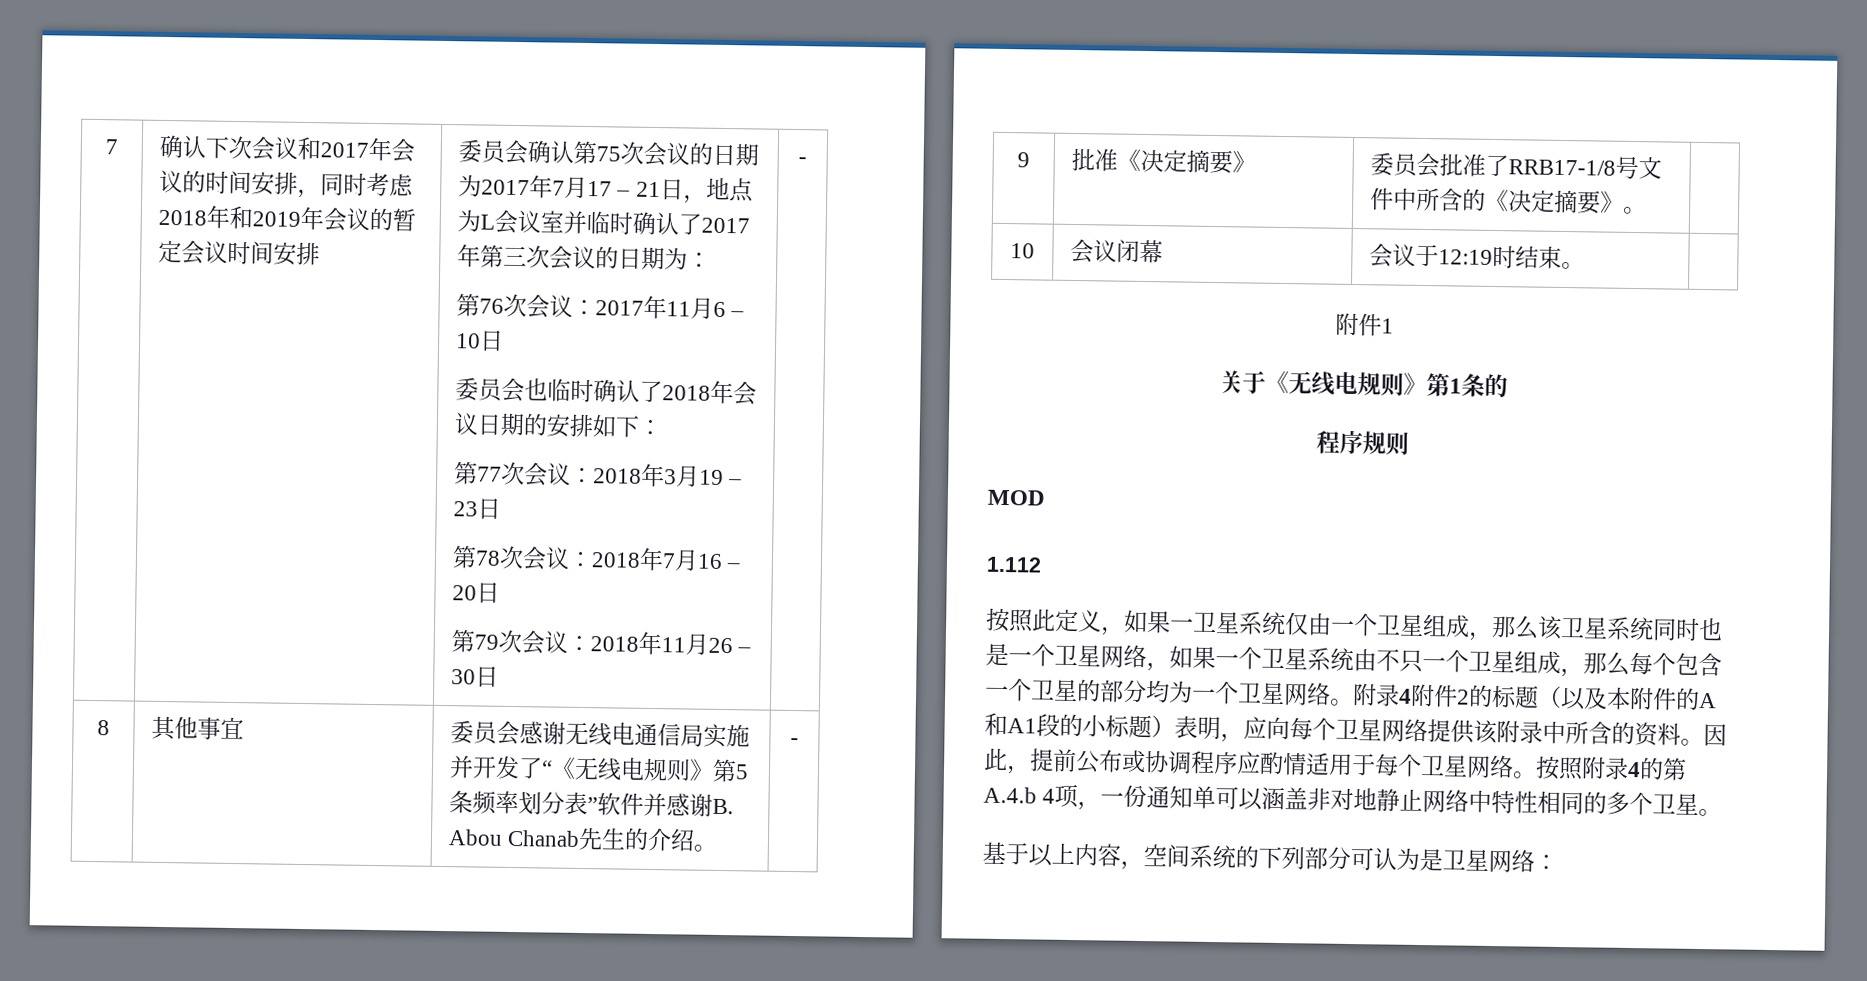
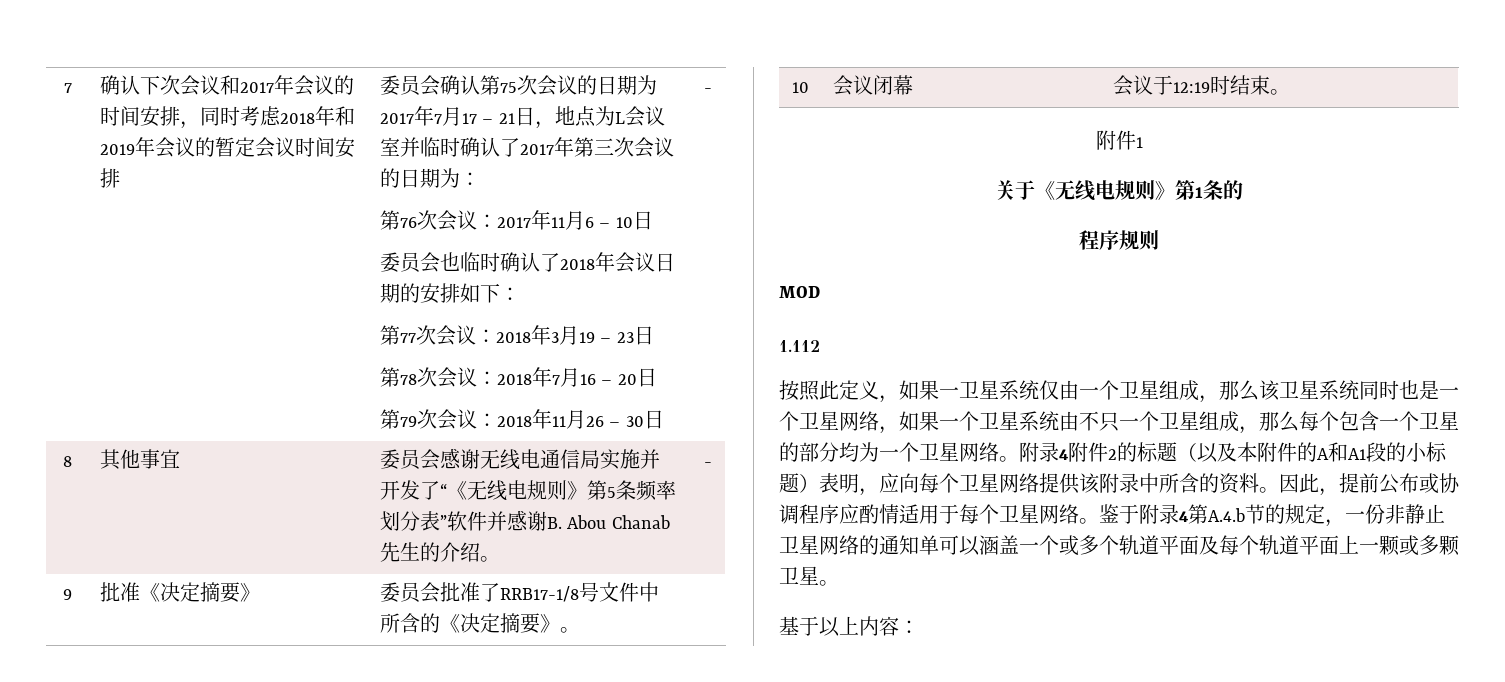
- 按照附录4的第A.4.b 4项，一份通知单可以涵盖非对地静止网络中特性相同的多个卫星。
+ 鉴于附录4第A.4.b节的规定，一份非静止卫星网络的通知单可以涵盖一个或多个轨道平面及每个轨道平面上一颗或多颗卫星。
- 基于以上内容，空间系统的下列部分可认为是卫星网络：
+ 基于以上内容：

